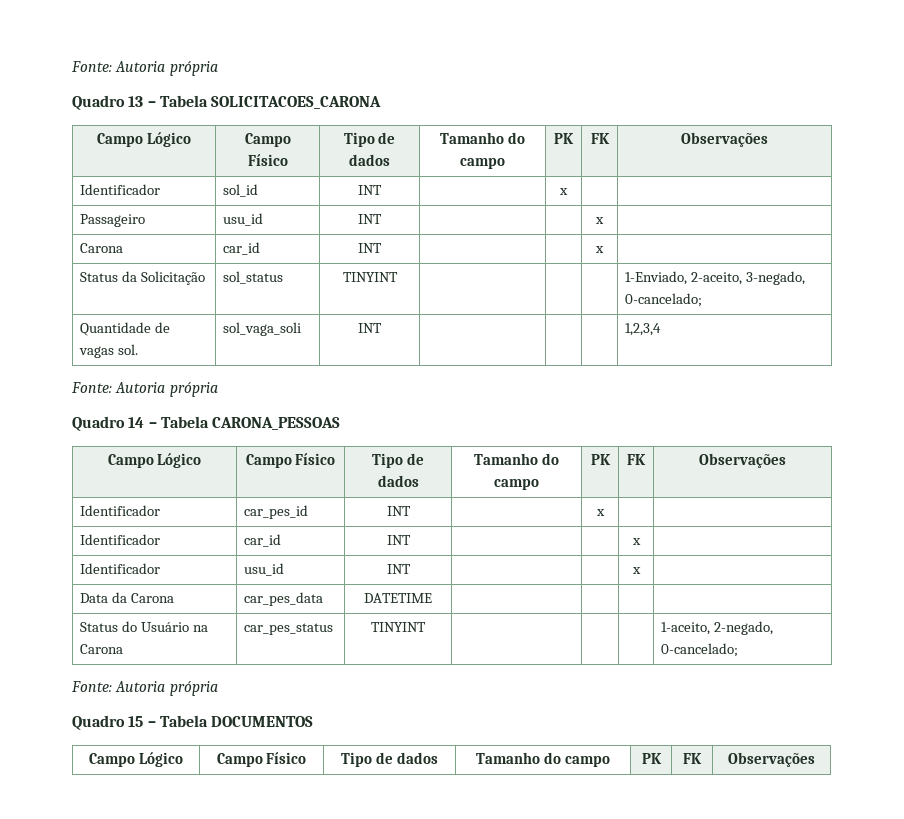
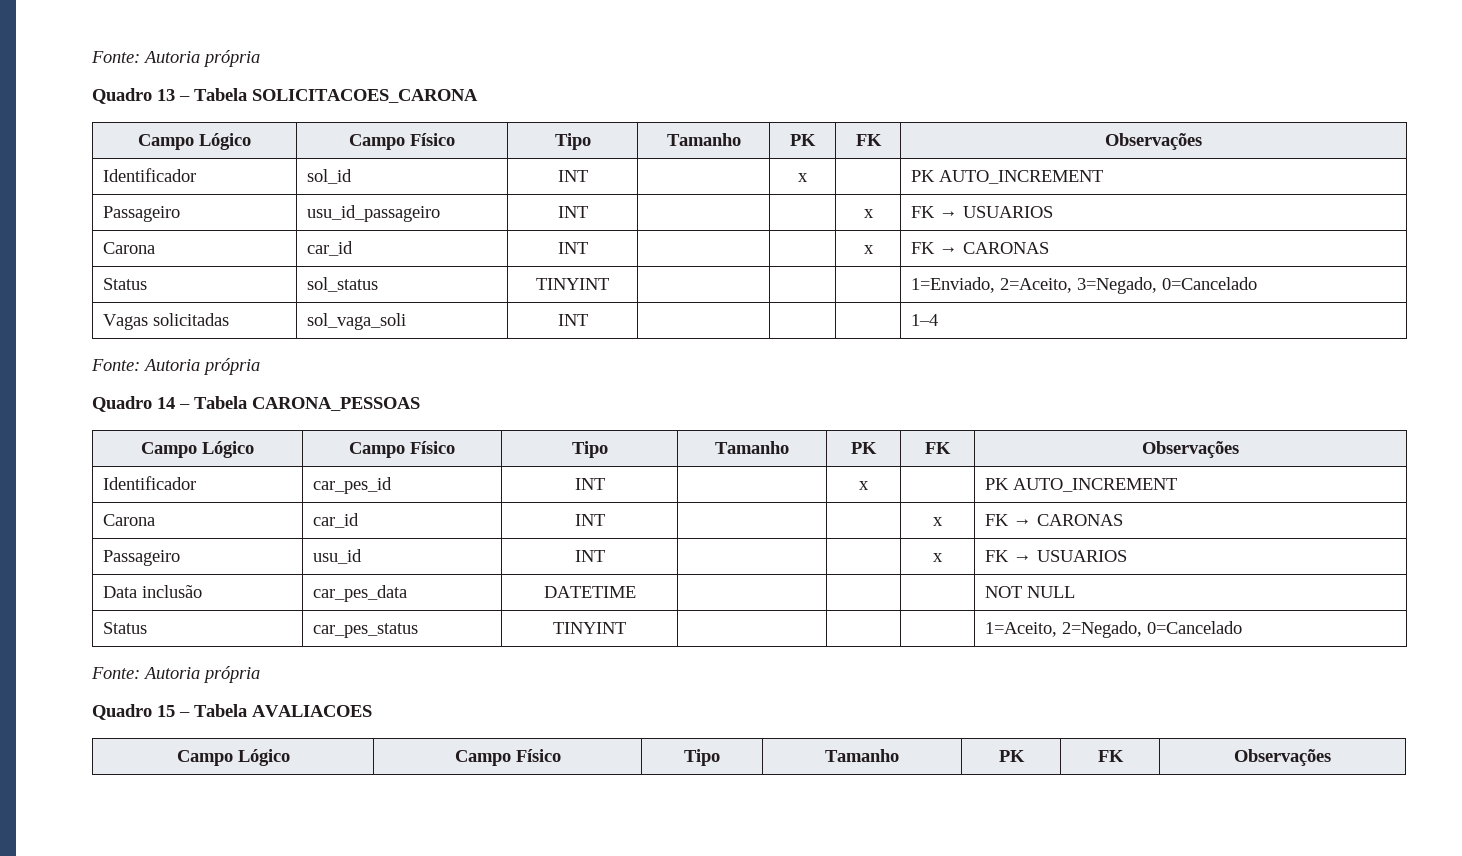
  Quadro 13 – Tabela SOLICITACOES_CARONA
- Campo Lógico | Campo Físico | Tipo de dados | Tamanho do campo | PK | FK | Observações
+ Campo Lógico | Campo Físico | Tipo | Tamanho | PK | FK | Observações
- Identificador | sol_id | INT | | x | |
- Passageiro | usu_id | INT | | | x |
- Carona | car_id | INT | | | x |
- Status da Solicitação | sol_status | TINYINT | | | | 1-Enviado, 2-aceito, 3-negado, 0-cancelado;
- Quantidade de vagas sol. | sol_vaga_soli | INT | | | | 1,2,3,4
+ Identificador | sol_id | INT | | x | | PK AUTO_INCREMENT
+ Passageiro | usu_id_passageiro | INT | | | x | FK → USUARIOS
+ Carona | car_id | INT | | | x | FK → CARONAS
+ Status | sol_status | TINYINT | | | | 1=Enviado, 2=Aceito, 3=Negado, 0=Cancelado
+ Vagas solicitadas | sol_vaga_soli | INT | | | | 1–4
  Quadro 14 – Tabela CARONA_PESSOAS
- Campo Lógico | Campo Físico | Tipo de dados | Tamanho do campo | PK | FK | Observações
+ Campo Lógico | Campo Físico | Tipo | Tamanho | PK | FK | Observações
- Identificador | car_pes_id | INT | | x | |
- Identificador | car_id | INT | | | x |
- Identificador | usu_id | INT | | | x |
+ Identificador | car_pes_id | INT | | x | | PK AUTO_INCREMENT
+ Carona | car_id | INT | | | x | FK → CARONAS
+ Passageiro | usu_id | INT | | | x | FK → USUARIOS
- Data da Carona | car_pes_data | DATETIME | | | |
- Status do Usuário na Carona | car_pes_status | TINYINT | | | | 1-aceito, 2-negado, 0-cancelado;
+ Data inclusão | car_pes_data | DATETIME | | | | NOT NULL
+ Status | car_pes_status | TINYINT | | | | 1=Aceito, 2=Negado, 0=Cancelado
- Quadro 15 – Tabela DOCUMENTOS
- Campo Lógico | Campo Físico | Tipo de dados | Tamanho do campo | PK | FK | Observações
+ Quadro 15 – Tabela AVALIACOES
+ Campo Lógico | Campo Físico | Tipo | Tamanho | PK | FK | Observações

